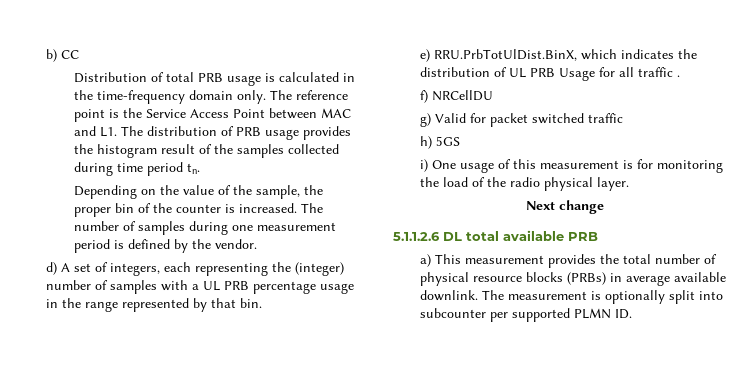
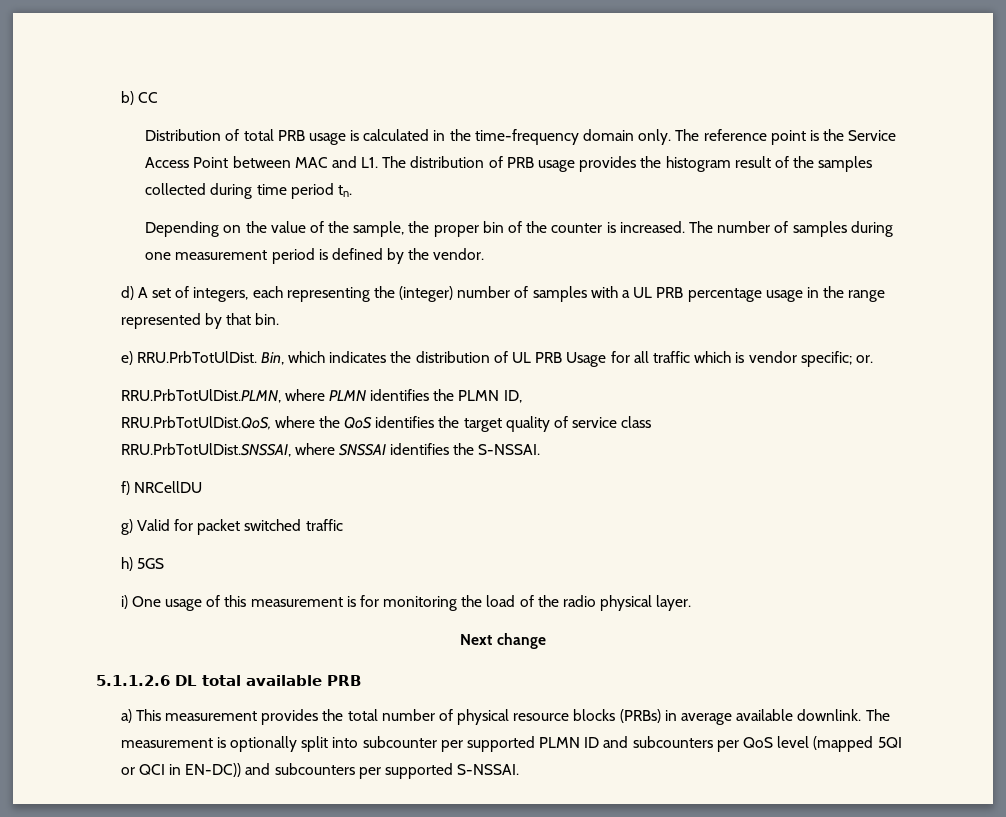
- e) RRU.PrbTotUlDist.BinX, which indicates the distribution of UL PRB Usage for all traffic .
+ e) RRU.PrbTotUlDist. Bin, which indicates the distribution of UL PRB Usage for all traffic which is vendor specific; or.
+ RRU.PrbTotUlDist.PLMN, where PLMN identifies the PLMN ID,
+ RRU.PrbTotUlDist.QoS, where the QoS identifies the target quality of service class
+ RRU.PrbTotUlDist.SNSSAI, where SNSSAI identifies the S-NSSAI.
- The measurement is optionally split into subcounter per supported PLMN ID.
+ The measurement is optionally split into subcounter per supported PLMN ID and subcounters per QoS level (mapped 5QI or QCI in EN-DC)) and subcounters per supported S-NSSAI.

